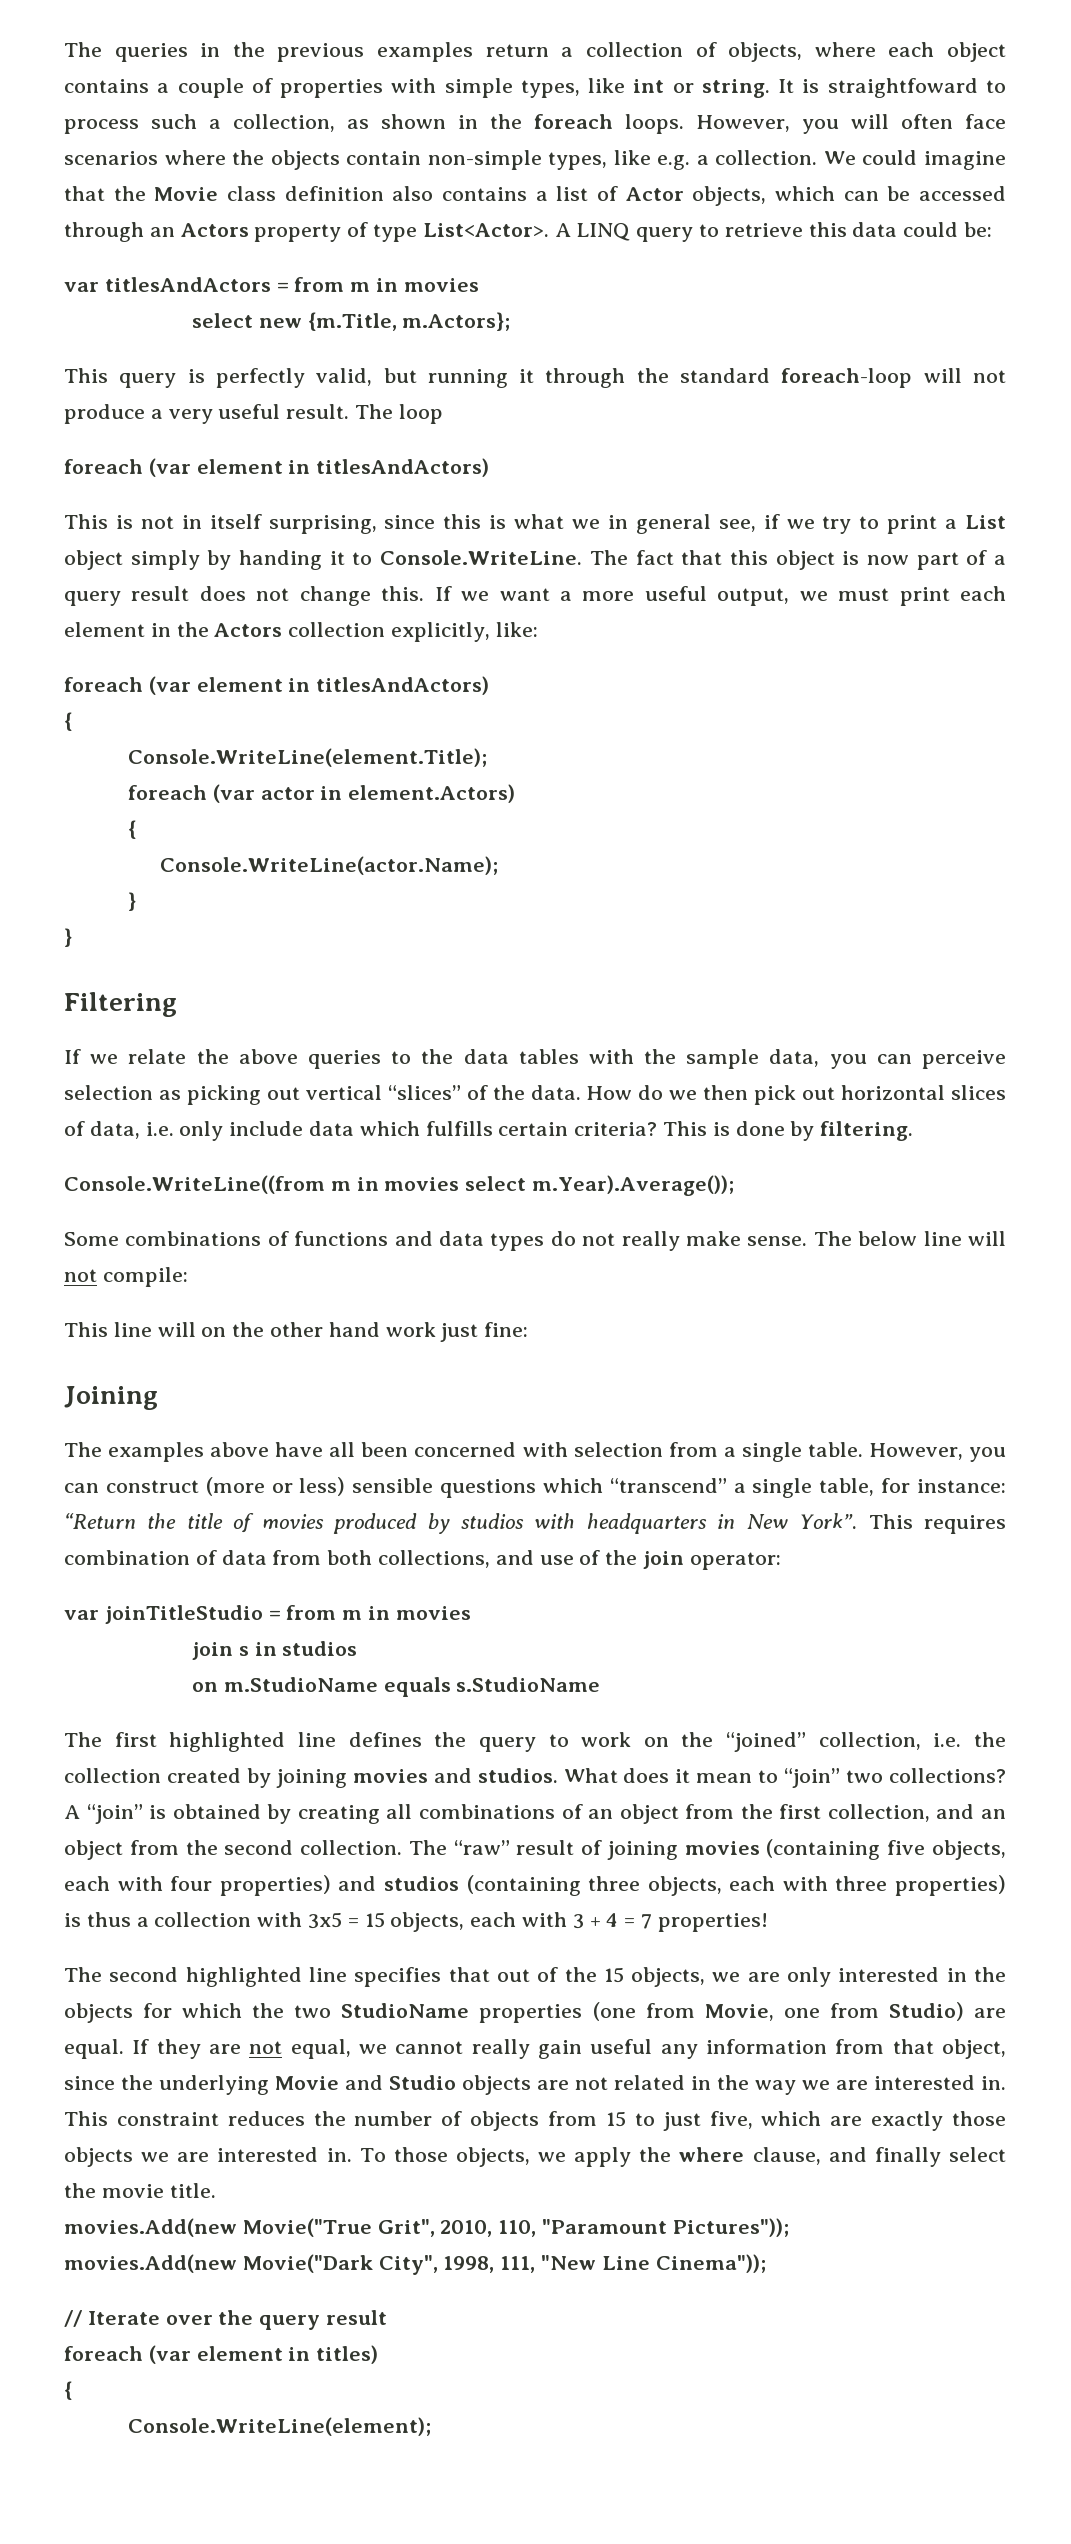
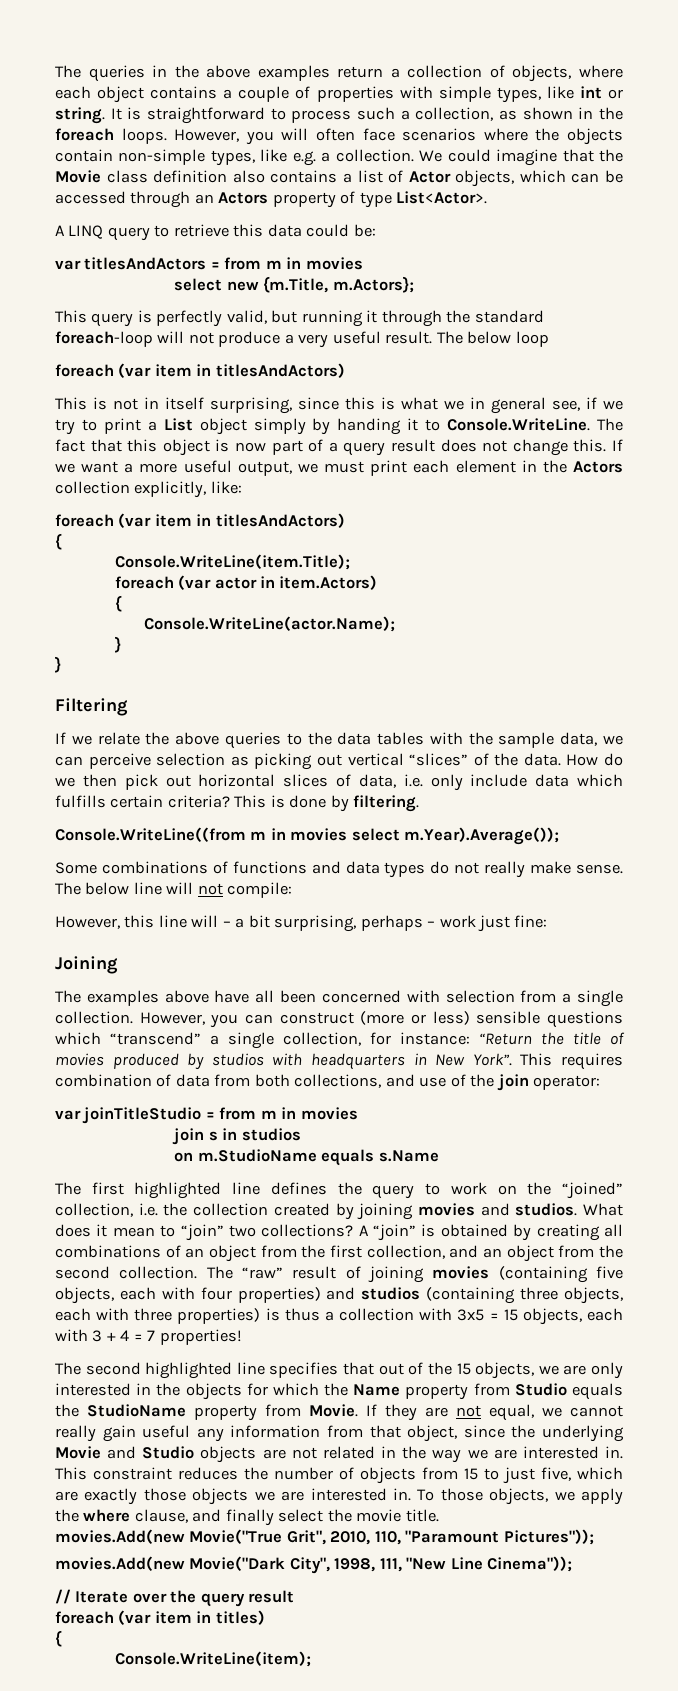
- The queries in the previous examples return a collection of objects, where each object contains a couple of properties with simple types, like int or string.
+ The queries in the above examples return a collection of objects, where each object contains a couple of properties with simple types, like int or string.
- It is straightfoward to process such a collection, as shown in the foreach loops.
+ It is straightforward to process such a collection, as shown in the foreach loops.
- We could imagine that the Movie class definition also contains a list of Actor objects, which can be accessed through an Actors property of type List<Actor>. A LINQ query to retrieve this data could be:
+ We could imagine that the Movie class definition also contains a list of Actor objects, which can be accessed through an Actors property of type List<Actor>.
+ A LINQ query to retrieve this data could be:
- The loop
- foreach (var element in titlesAndActors)
+ The below loop
+ foreach (var item in titlesAndActors)
  If we want a more useful output, we must print each element in the Actors collection explicitly, like:
- foreach (var element in titlesAndActors)
+ foreach (var item in titlesAndActors)
- Console.WriteLine(element.Title);
+ Console.WriteLine(item.Title);
- foreach (var actor in element.Actors)
+ foreach (var actor in item.Actors)
- If we relate the above queries to the data tables with the sample data, you can perceive selection as picking out vertical “slices” of the data.
+ If we relate the above queries to the data tables with the sample data, we can perceive selection as picking out vertical “slices” of the data.
- This line will on the other hand work just fine:
+ However, this line will – a bit surprising, perhaps – work just fine:
- The examples above have all been concerned with selection from a single table.
+ The examples above have all been concerned with selection from a single collection.
- However, you can construct (more or less) sensible questions which “transcend” a single table, for instance: “Return the title of movies produced by studios with headquarters in New York”.
+ However, you can construct (more or less) sensible questions which “transcend” a single collection, for instance: “Return the title of movies produced by studios with headquarters in New York”.
- on m.StudioName equals s.StudioName
+ on m.StudioName equals s.Name
- The second highlighted line specifies that out of the 15 objects, we are only interested in the objects for which the two StudioName properties (one from Movie, one from Studio) are equal.
+ The second highlighted line specifies that out of the 15 objects, we are only interested in the objects for which the Name property from Studio equals the StudioName property from Movie.
- foreach (var element in titles)
+ foreach (var item in titles)
- Console.WriteLine(element);
+ Console.WriteLine(item);

